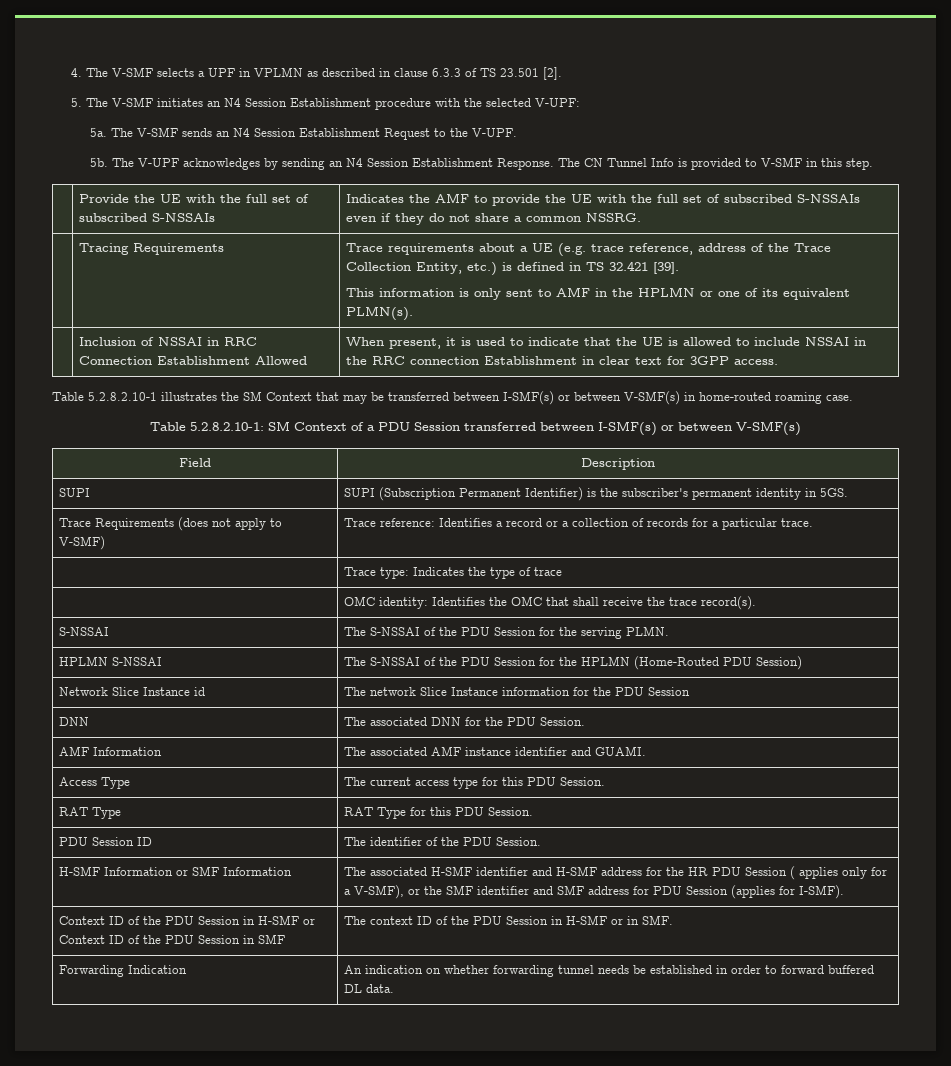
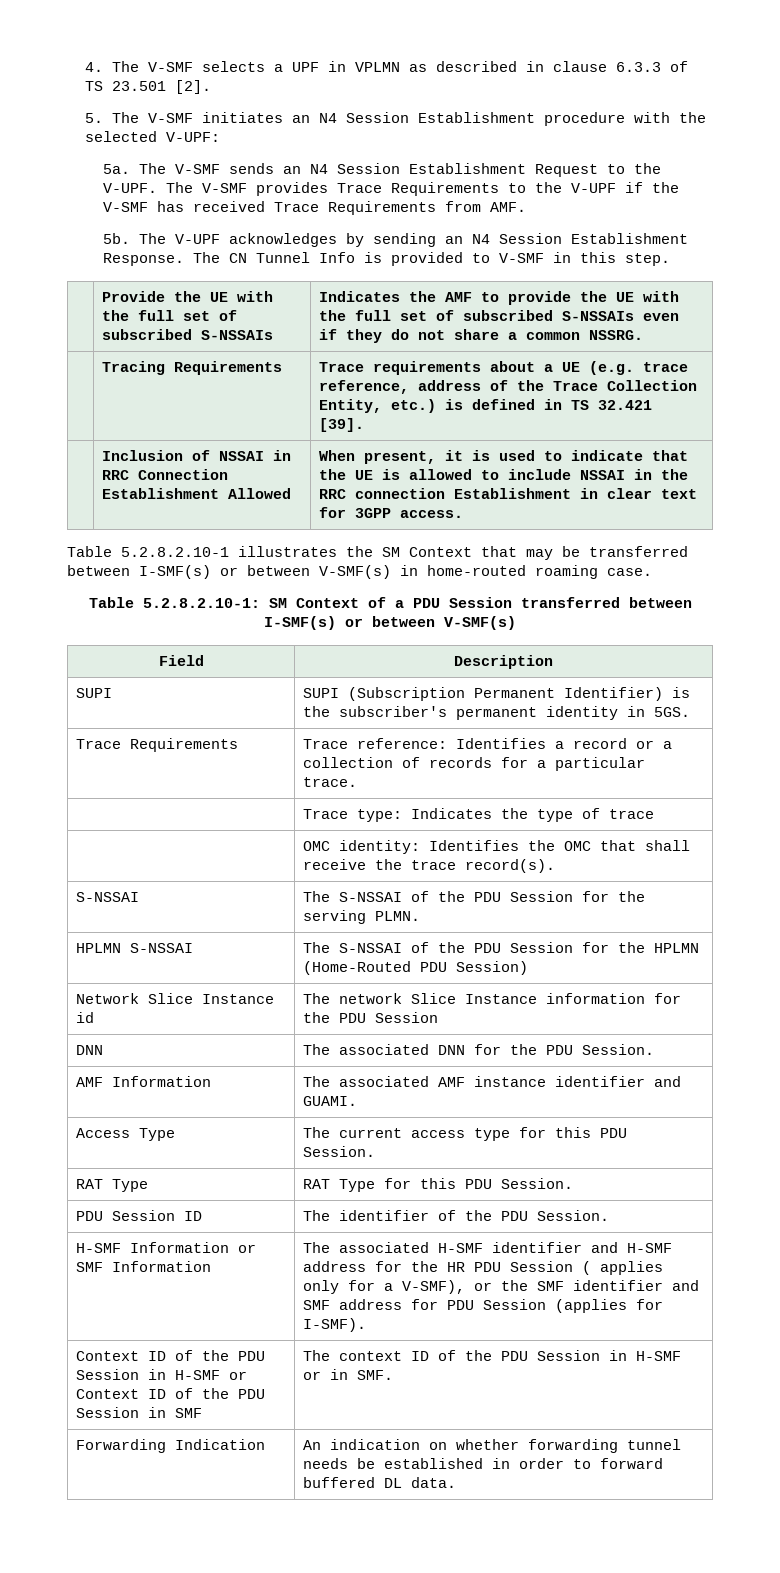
+ The V-SMF provides Trace Requirements to the V-UPF if the V-SMF has received Trace Requirements from AMF.
  | Tracing Requirements | Trace requirements about a UE (e.g. trace reference, address of the Trace Collection Entity, etc.) is defined in TS 32.421 [39].
- This information is only sent to AMF in the HPLMN or one of its equivalent PLMN(s).
- Trace Requirements (does not apply to V-SMF) | Trace reference: Identifies a record or a collection of records for a particular trace.
+ Trace Requirements | Trace reference: Identifies a record or a collection of records for a particular trace.

